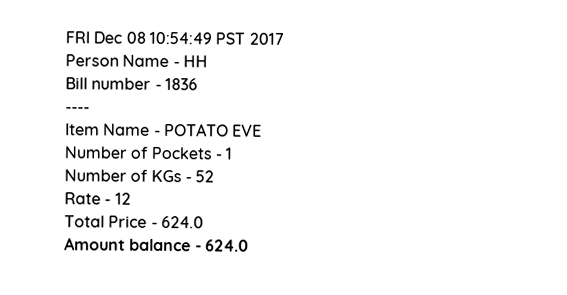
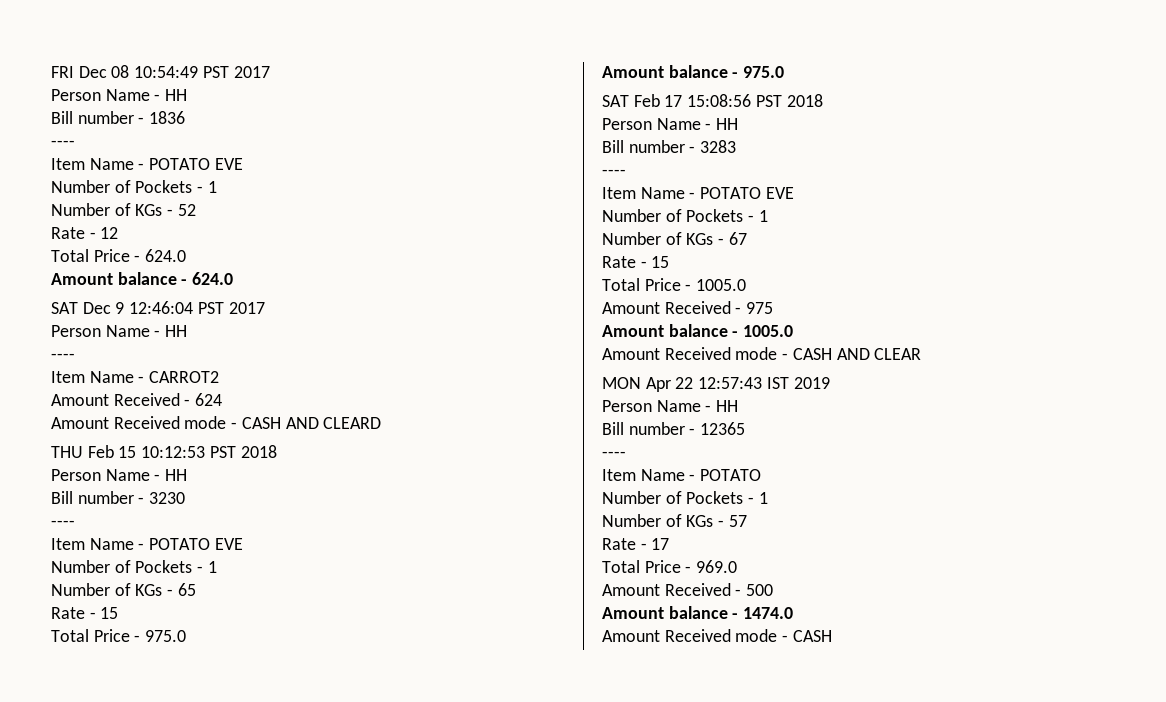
+ SAT Dec 9 12:46:04 PST 2017
+ Person Name - HH
+ ----
+ Item Name - CARROT2
+ Amount Received - 624
+ Amount Received mode - CASH AND CLEARD
+ THU Feb 15 10:12:53 PST 2018
+ Person Name - HH
+ Bill number - 3230
+ ----
+ Item Name - POTATO EVE
+ Number of Pockets - 1
+ Number of KGs - 65
+ Rate - 15
+ Total Price - 975.0
+ Amount balance - 975.0
+ SAT Feb 17 15:08:56 PST 2018
+ Person Name - HH
+ Bill number - 3283
+ ----
+ Item Name - POTATO EVE
+ Number of Pockets - 1
+ Number of KGs - 67
+ Rate - 15
+ Total Price - 1005.0
+ Amount Received - 975
+ Amount balance - 1005.0
+ Amount Received mode - CASH AND CLEAR
+ MON Apr 22 12:57:43 IST 2019
+ Person Name - HH
+ Bill number - 12365
+ ----
+ Item Name - POTATO
+ Number of Pockets - 1
+ Number of KGs - 57
+ Rate - 17
+ Total Price - 969.0
+ Amount Received - 500
+ Amount balance - 1474.0
+ Amount Received mode - CASH

